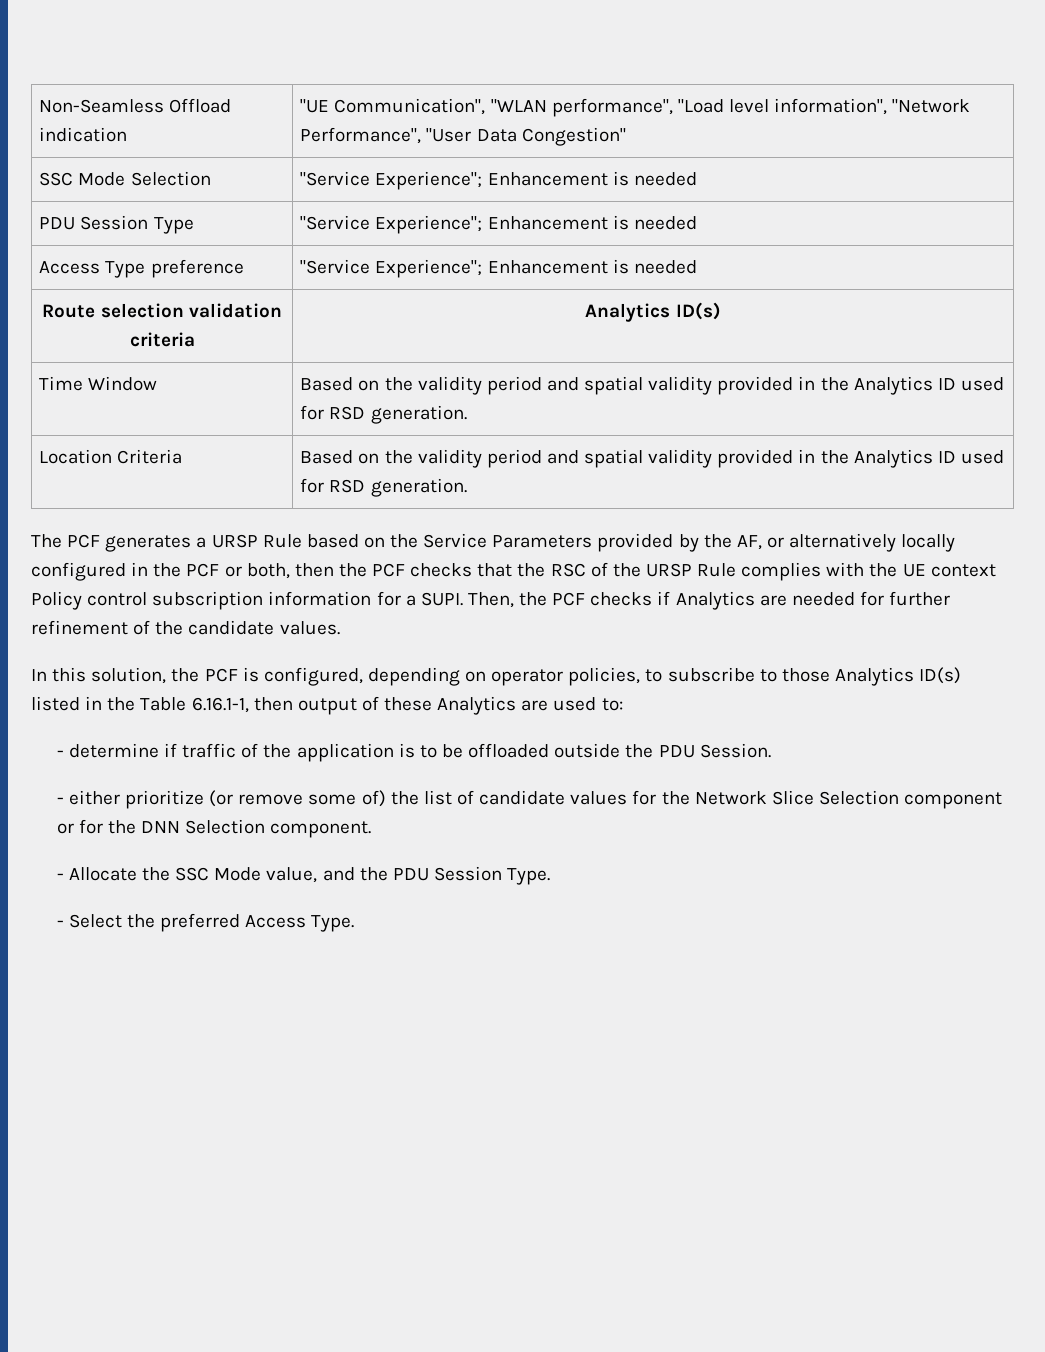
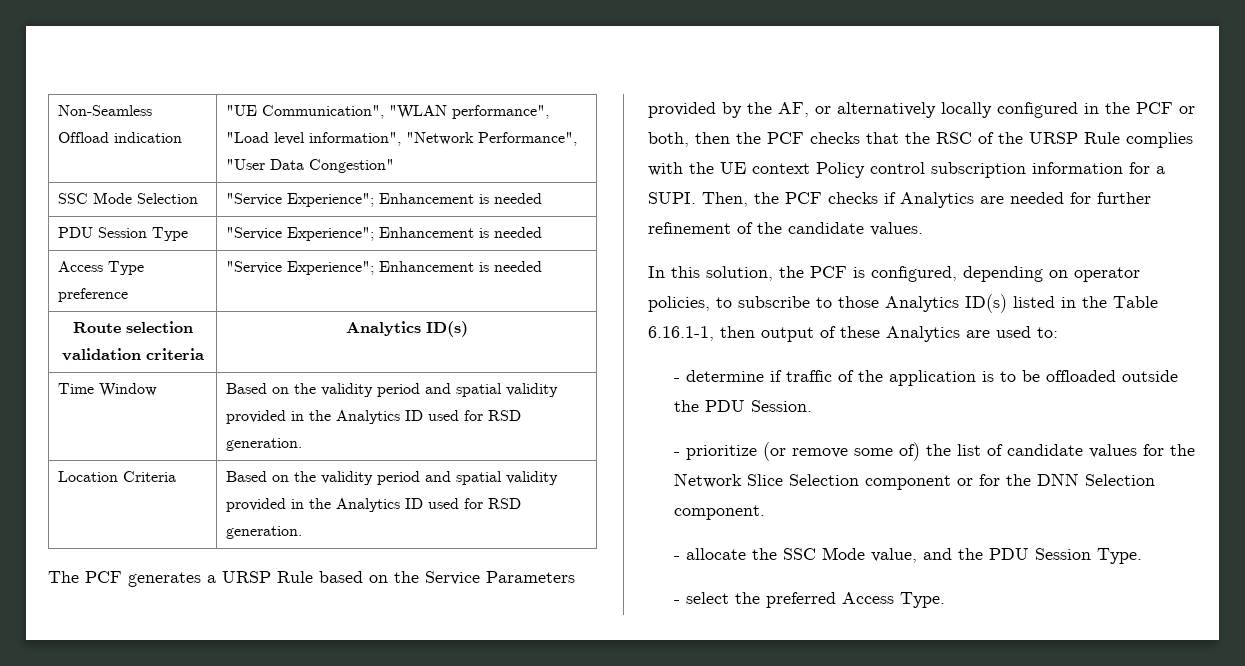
- - either prioritize (or remove some of) the list of candidate values for the Network Slice Selection component or for the DNN Selection component.
+ - prioritize (or remove some of) the list of candidate values for the Network Slice Selection component or for the DNN Selection component.
- - Allocate the SSC Mode value, and the PDU Session Type.
+ - allocate the SSC Mode value, and the PDU Session Type.
- - Select the preferred Access Type.
+ - select the preferred Access Type.

